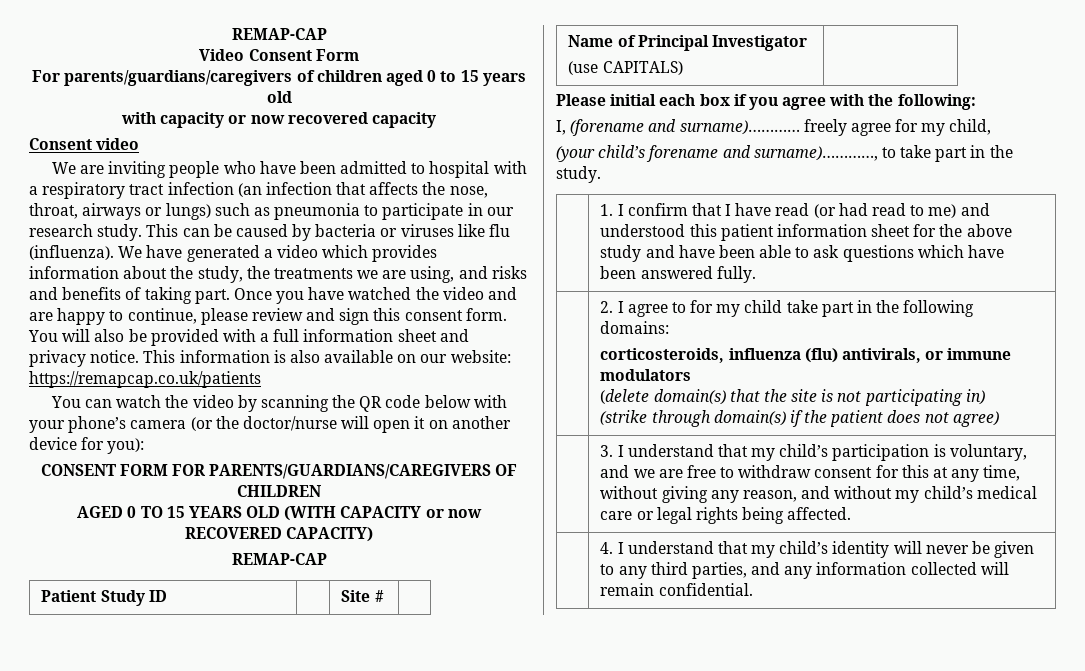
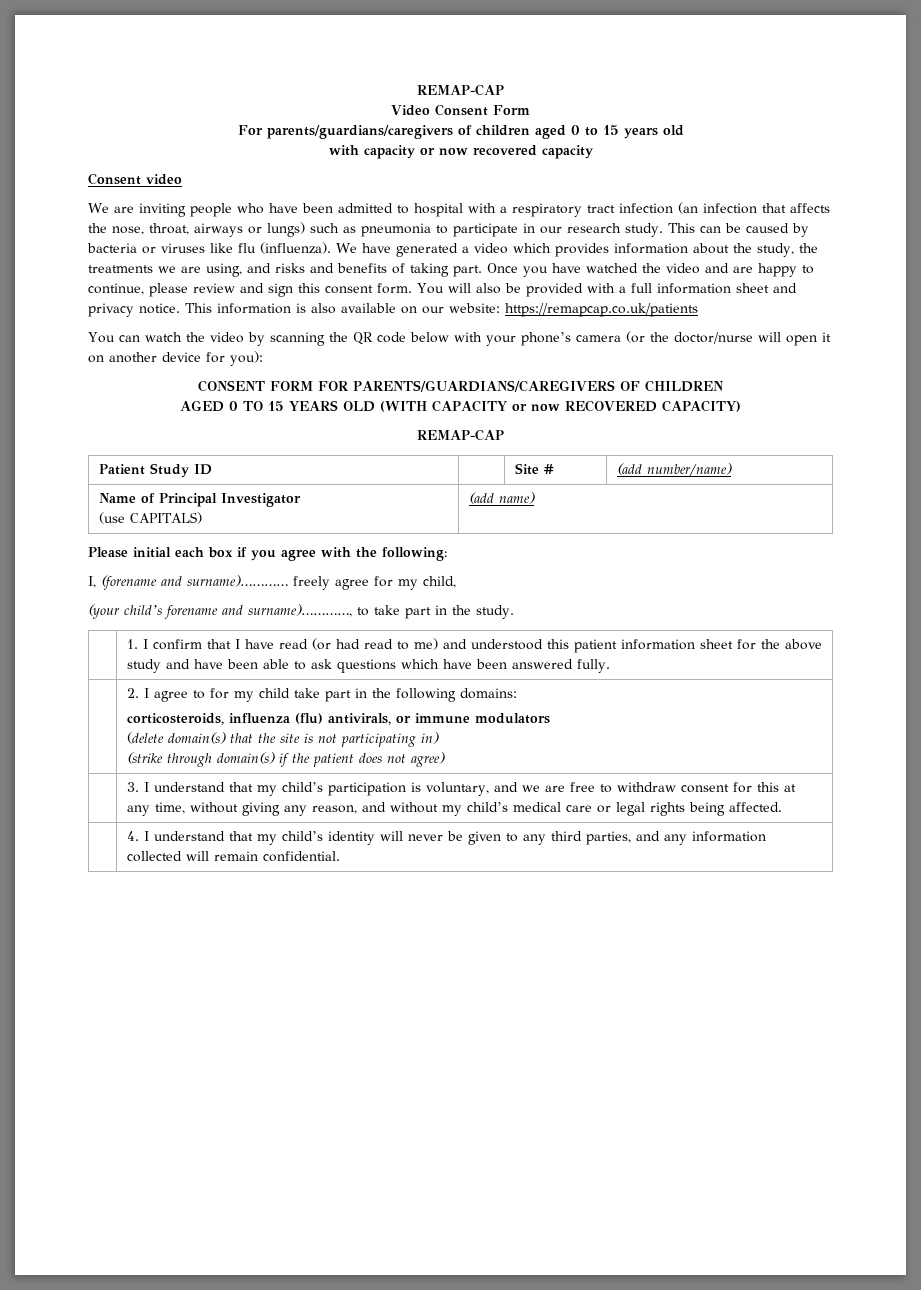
- Patient Study ID | | Site # |
+ Patient Study ID | | Site # | (add number/name)
  Name of Principal Investigator
- (use CAPITALS) |
+ (use CAPITALS) | (add name)

